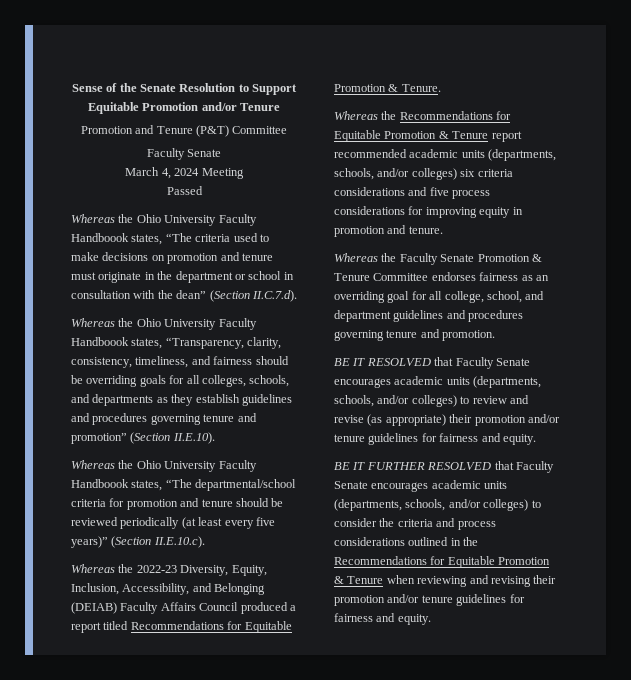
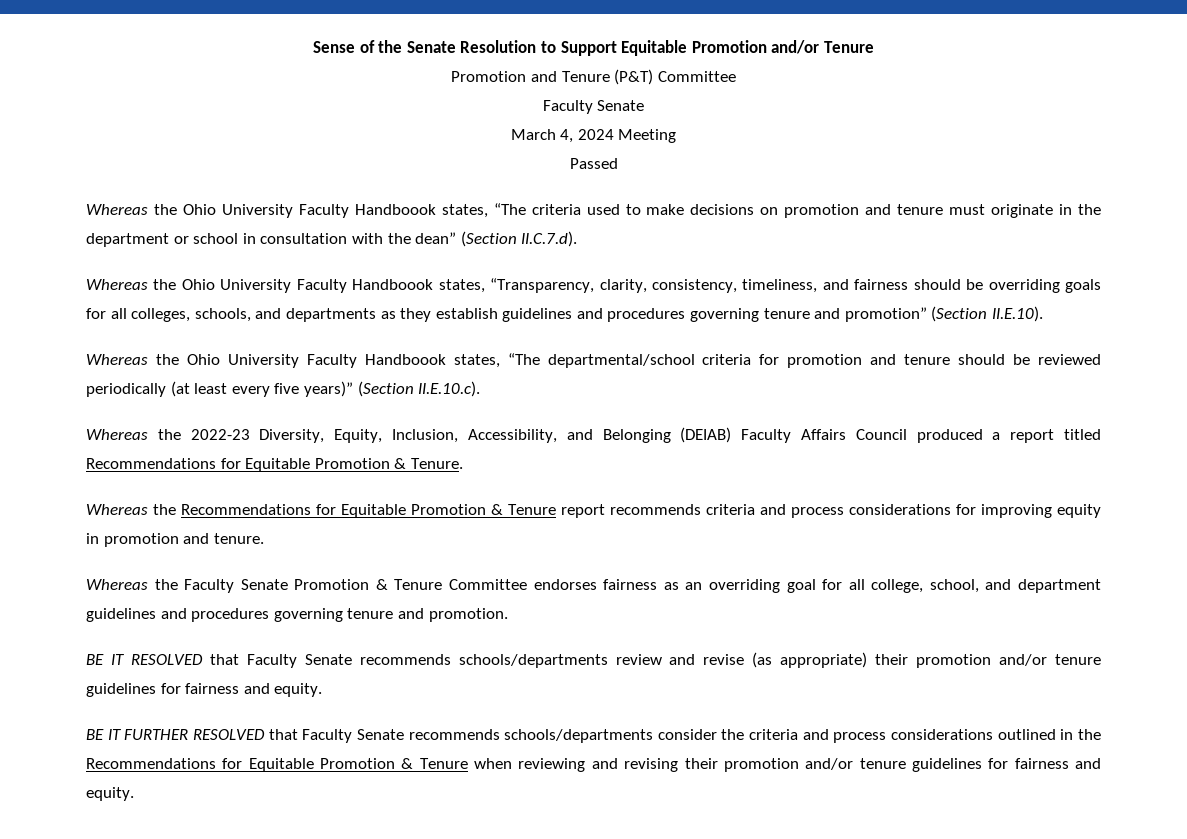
- Whereas the Recommendations for Equitable Promotion & Tenure report recommended academic units (departments, schools, and/or colleges) six criteria considerations and five process considerations for improving equity in promotion and tenure.
+ Whereas the Recommendations for Equitable Promotion & Tenure report recommends criteria and process considerations for improving equity in promotion and tenure.
- BE IT RESOLVED that Faculty Senate encourages academic units (departments, schools, and/or colleges) to review and revise (as appropriate) their promotion and/or tenure guidelines for fairness and equity.
+ BE IT RESOLVED that Faculty Senate recommends schools/departments review and revise (as appropriate) their promotion and/or tenure guidelines for fairness and equity.
- BE IT FURTHER RESOLVED that Faculty Senate encourages academic units (departments, schools, and/or colleges) to consider the criteria and process considerations outlined in the Recommendations for Equitable Promotion & Tenure when reviewing and revising their promotion and/or tenure guidelines for fairness and equity.
+ BE IT FURTHER RESOLVED that Faculty Senate recommends schools/departments consider the criteria and process considerations outlined in the Recommendations for Equitable Promotion & Tenure when reviewing and revising their promotion and/or tenure guidelines for fairness and equity.

